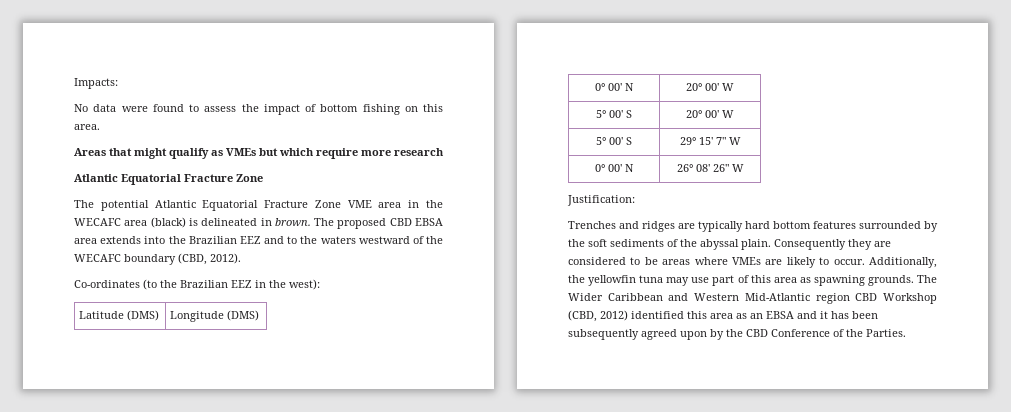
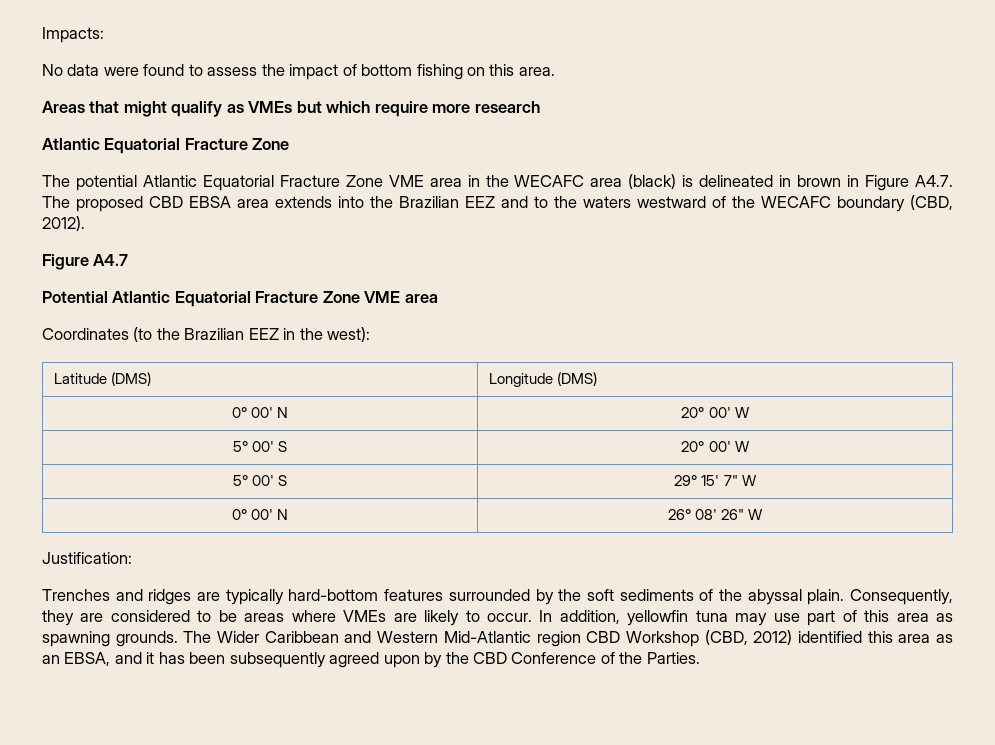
- The potential Atlantic Equatorial Fracture Zone VME area in the WECAFC area (black) is delineated in brown. The proposed CBD EBSA area extends into the Brazilian EEZ and to the waters westward of the WECAFC boundary (CBD, 2012).
+ The potential Atlantic Equatorial Fracture Zone VME area in the WECAFC area (black) is delineated in brown in Figure A4.7. The proposed CBD EBSA area extends into the Brazilian EEZ and to the waters westward of the WECAFC boundary (CBD, 2012).
- Co-ordinates (to the Brazilian EEZ in the west):
+ Figure A4.7
+ Potential Atlantic Equatorial Fracture Zone VME area
+ Coordinates (to the Brazilian EEZ in the west):
- Trenches and ridges are typically hard bottom features surrounded by the soft sediments of the abyssal plain.
+ Trenches and ridges are typically hard-bottom features surrounded by the soft sediments of the abyssal plain.
- Consequently they are considered to be areas where VMEs are likely to occur.
+ Consequently, they are considered to be areas where VMEs are likely to occur.
- Additionally, the yellowfin tuna may use part of this area as spawning grounds.
+ In addition, yellowfin tuna may use part of this area as spawning grounds.
- The Wider Caribbean and Western Mid-Atlantic region CBD Workshop (CBD, 2012) identified this area as an EBSA and it has been subsequently agreed upon by the CBD Conference of the Parties.
+ The Wider Caribbean and Western Mid-Atlantic region CBD Workshop (CBD, 2012) identified this area as an EBSA, and it has been subsequently agreed upon by the CBD Conference of the Parties.

